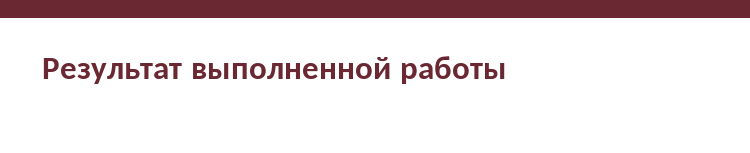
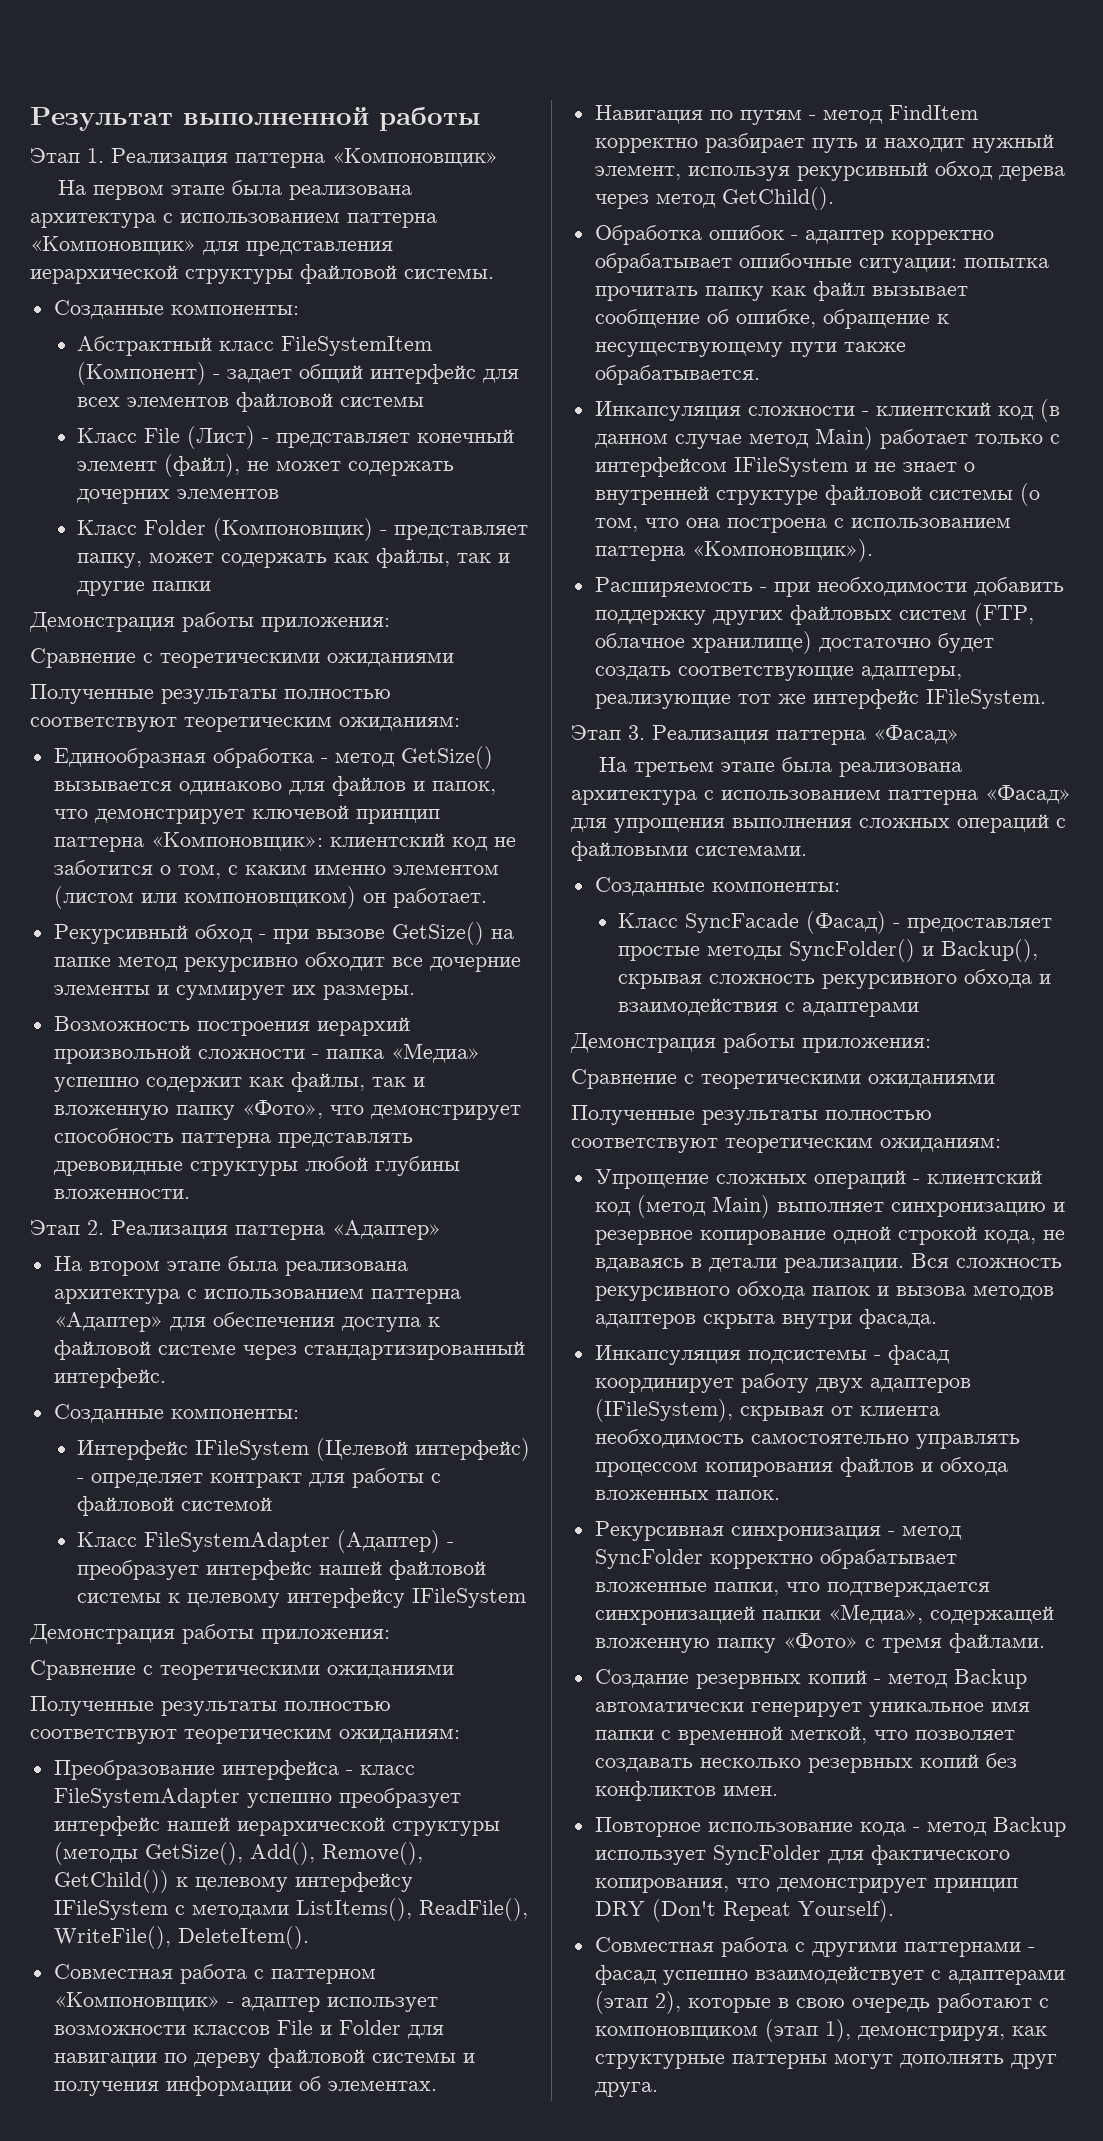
+ Этап 1. Реализация паттерна «Компоновщик»
+ На первом этапе была реализована архитектура с использованием паттерна «Компоновщик» для представления иерархической структуры файловой системы.
+ Созданные компоненты:
+ Абстрактный класс FileSystemItem (Компонент) - задает общий интерфейс для всех элементов файловой системы
+ Класс File (Лист) - представляет конечный элемент (файл), не может содержать дочерних элементов
+ Класс Folder (Компоновщик) - представляет папку, может содержать как файлы, так и другие папки
+ Демонстрация работы приложения:
+ Сравнение с теоретическими ожиданиями
+ Полученные результаты полностью соответствуют теоретическим ожиданиям:
+ Единообразная обработка - метод GetSize() вызывается одинаково для файлов и папок, что демонстрирует ключевой принцип паттерна «Компоновщик»: клиентский код не заботится о том, с каким именно элементом (листом или компоновщиком) он работает.
+ Рекурсивный обход - при вызове GetSize() на папке метод рекурсивно обходит все дочерние элементы и суммирует их размеры.
+ Возможность построения иерархий произвольной сложности - папка «Медиа» успешно содержит как файлы, так и вложенную папку «Фото», что демонстрирует способность паттерна представлять древовидные структуры любой глубины вложенности.
+ Этап 2. Реализация паттерна «Адаптер»
+ На втором этапе была реализована архитектура с использованием паттерна «Адаптер» для обеспечения доступа к файловой системе через стандартизированный интерфейс.
+ Созданные компоненты:
+ Интерфейс IFileSystem (Целевой интерфейс) - определяет контракт для работы с файловой системой
+ Класс FileSystemAdapter (Адаптер) - преобразует интерфейс нашей файловой системы к целевому интерфейсу IFileSystem
+ Демонстрация работы приложения:
+ Сравнение с теоретическими ожиданиями
+ Полученные результаты полностью соответствуют теоретическим ожиданиям:
+ Преобразование интерфейса - класс FileSystemAdapter успешно преобразует интерфейс нашей иерархической структуры (методы GetSize(), Add(), Remove(), GetChild()) к целевому интерфейсу IFileSystem с методами ListItems(), ReadFile(), WriteFile(), DeleteItem().
+ Совместная работа с паттерном «Компоновщик» - адаптер использует возможности классов File и Folder для навигации по дереву файловой системы и получения информации об элементах.
+ Навигация по путям - метод FindItem корректно разбирает путь и находит нужный элемент, используя рекурсивный обход дерева через метод GetChild().
+ Обработка ошибок - адаптер корректно обрабатывает ошибочные ситуации: попытка прочитать папку как файл вызывает сообщение об ошибке, обращение к несуществующему пути также обрабатывается.
+ Инкапсуляция сложности - клиентский код (в данном случае метод Main) работает только с интерфейсом IFileSystem и не знает о внутренней структуре файловой системы (о том, что она построена с использованием паттерна «Компоновщик»).
+ Расширяемость - при необходимости добавить поддержку других файловых систем (FTP, облачное хранилище) достаточно будет создать соответствующие адаптеры, реализующие тот же интерфейс IFileSystem.
+ Этап 3. Реализация паттерна «Фасад»
+ На третьем этапе была реализована архитектура с использованием паттерна «Фасад» для упрощения выполнения сложных операций с файловыми системами.
+ Созданные компоненты:
+ Класс SyncFacade (Фасад) - предоставляет простые методы SyncFolder() и Backup(), скрывая сложность рекурсивного обхода и взаимодействия с адаптерами
+ Демонстрация работы приложения:
+ Сравнение с теоретическими ожиданиями
+ Полученные результаты полностью соответствуют теоретическим ожиданиям:
+ Упрощение сложных операций - клиентский код (метод Main) выполняет синхронизацию и резервное копирование одной строкой кода, не вдаваясь в детали реализации. Вся сложность рекурсивного обхода папок и вызова методов адаптеров скрыта внутри фасада.
+ Инкапсуляция подсистемы - фасад координирует работу двух адаптеров (IFileSystem), скрывая от клиента необходимость самостоятельно управлять процессом копирования файлов и обхода вложенных папок.
+ Рекурсивная синхронизация - метод SyncFolder корректно обрабатывает вложенные папки, что подтверждается синхронизацией папки «Медиа», содержащей вложенную папку «Фото» с тремя файлами.
+ Создание резервных копий - метод Backup автоматически генерирует уникальное имя папки с временной меткой, что позволяет создавать несколько резервных копий без конфликтов имен.
+ Повторное использование кода - метод Backup использует SyncFolder для фактического копирования, что демонстрирует принцип DRY (Don't Repeat Yourself).
+ Совместная работа с другими паттернами - фасад успешно взаимодействует с адаптерами (этап 2), которые в свою очередь работают с компоновщиком (этап 1), демонстрируя, как структурные паттерны могут дополнять друг друга.

